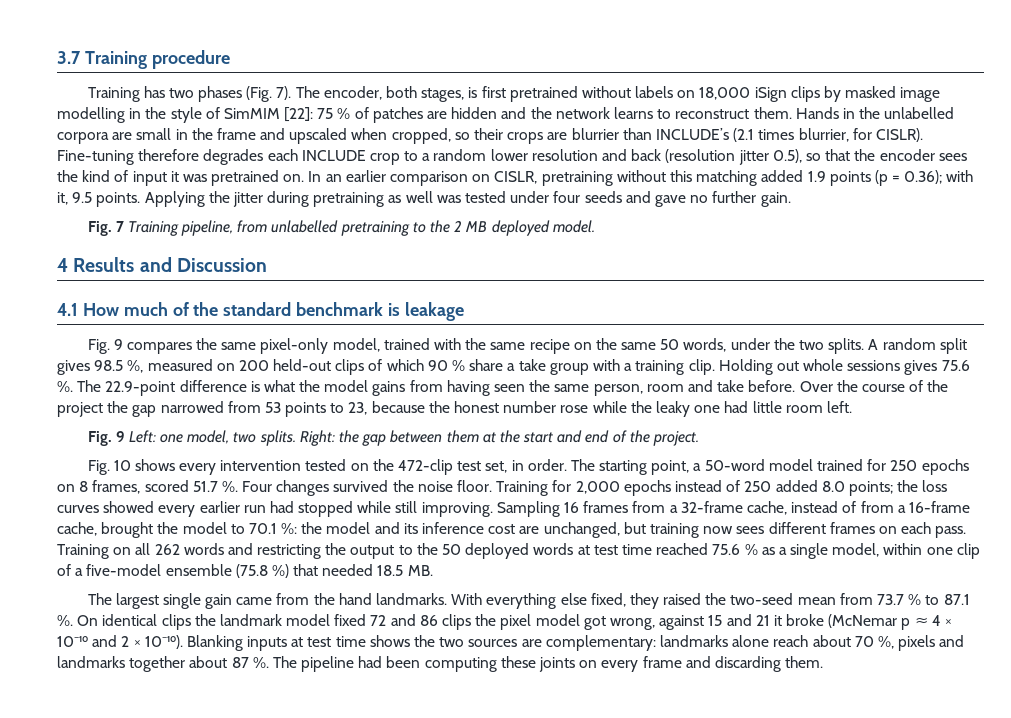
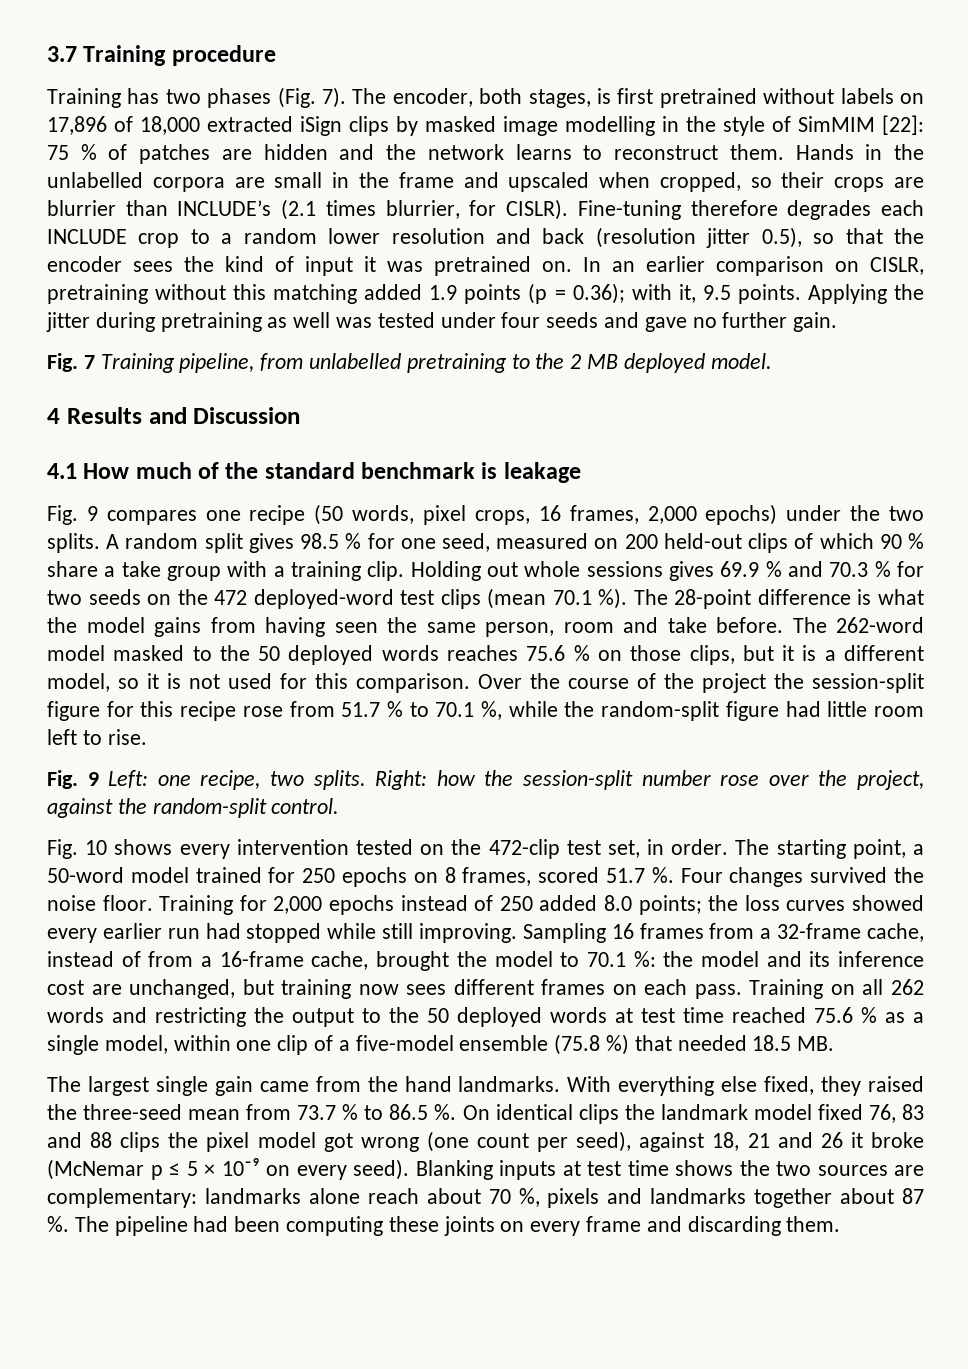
- The encoder, both stages, is first pretrained without labels on 18,000 iSign clips by masked image modelling in the style of SimMIM [22]: 75 % of patches are hidden and the network learns to reconstruct them.
+ The encoder, both stages, is first pretrained without labels on 17,896 of 18,000 extracted iSign clips by masked image modelling in the style of SimMIM [22]: 75 % of patches are hidden and the network learns to reconstruct them.
- Fig. 9 compares the same pixel-only model, trained with the same recipe on the same 50 words, under the two splits.
+ Fig. 9 compares one recipe (50 words, pixel crops, 16 frames, 2,000 epochs) under the two splits.
- A random split gives 98.5 %, measured on 200 held-out clips of which 90 % share a take group with a training clip.
+ A random split gives 98.5 % for one seed, measured on 200 held-out clips of which 90 % share a take group with a training clip.
- Holding out whole sessions gives 75.6 %. The 22.9-point difference is what the model gains from having seen the same person, room and take before.
+ Holding out whole sessions gives 69.9 % and 70.3 % for two seeds on the 472 deployed-word test clips (mean 70.1 %). The 28-point difference is what the model gains from having seen the same person, room and take before.
+ The 262-word model masked to the 50 deployed words reaches 75.6 % on those clips, but it is a different model, so it is not used for this comparison.
- Over the course of the project the gap narrowed from 53 points to 23, because the honest number rose while the leaky one had little room left.
+ Over the course of the project the session-split figure for this recipe rose from 51.7 % to 70.1 %, while the random-split figure had little room left to rise.
- Fig. 9 Left: one model, two splits.
+ Fig. 9 Left: one recipe, two splits.
- Right: the gap between them at the start and end of the project.
+ Right: how the session-split number rose over the project, against the random-split control.
- With everything else fixed, they raised the two-seed mean from 73.7 % to 87.1 %.
+ With everything else fixed, they raised the three-seed mean from 73.7 % to 86.5 %.
- On identical clips the landmark model fixed 72 and 86 clips the pixel model got wrong, against 15 and 21 it broke (McNemar p ≈ 4 × 10⁻¹⁰ and 2 × 10⁻¹⁰).
+ On identical clips the landmark model fixed 76, 83 and 88 clips the pixel model got wrong (one count per seed), against 18, 21 and 26 it broke (McNemar p ≤ 5 × 10⁻⁹ on every seed).

